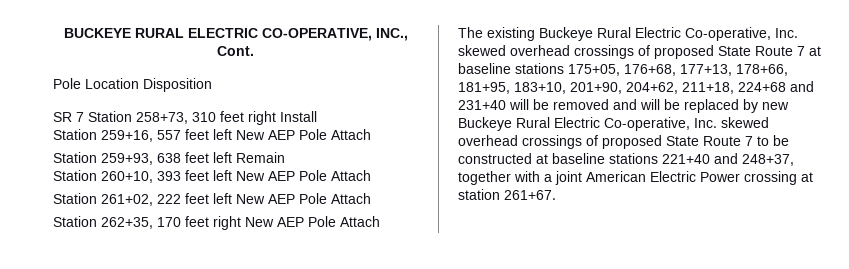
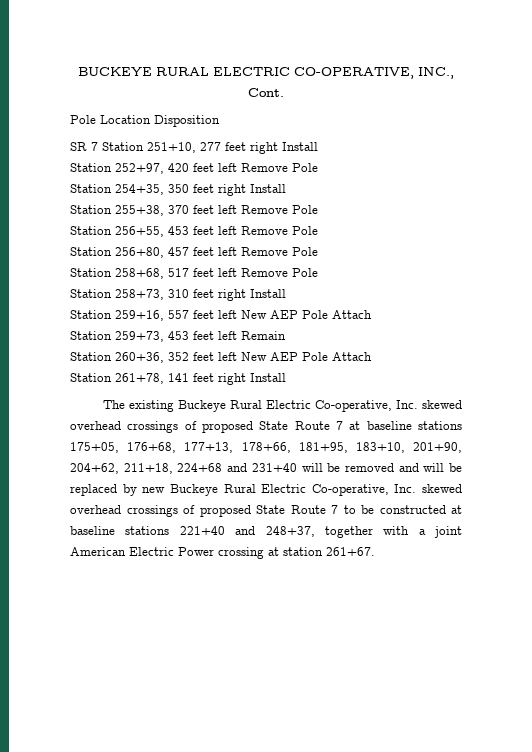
- SR 7 Station 258+73, 310 feet right Install
+ SR 7 Station 251+10, 277 feet right Install
+ Station 252+97, 420 feet left Remove Pole
+ Station 254+35, 350 feet right Install
+ Station 255+38, 370 feet left Remove Pole
+ Station 256+55, 453 feet left Remove Pole
+ Station 256+80, 457 feet left Remove Pole
+ Station 258+68, 517 feet left Remove Pole
+ Station 258+73, 310 feet right Install
- Station 259+93, 638 feet left Remain
+ Station 259+73, 453 feet left Remain
- Station 260+10, 393 feet left New AEP Pole Attach
- Station 261+02, 222 feet left New AEP Pole Attach
- Station 262+35, 170 feet right New AEP Pole Attach
+ Station 260+36, 352 feet left New AEP Pole Attach
+ Station 261+78, 141 feet right Install

